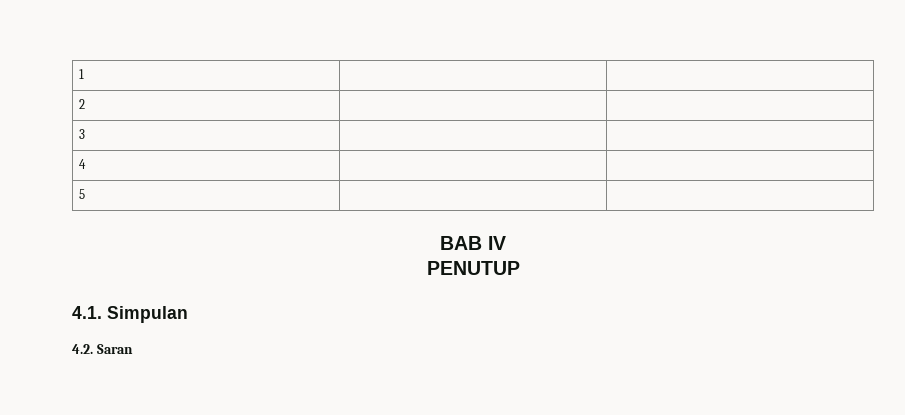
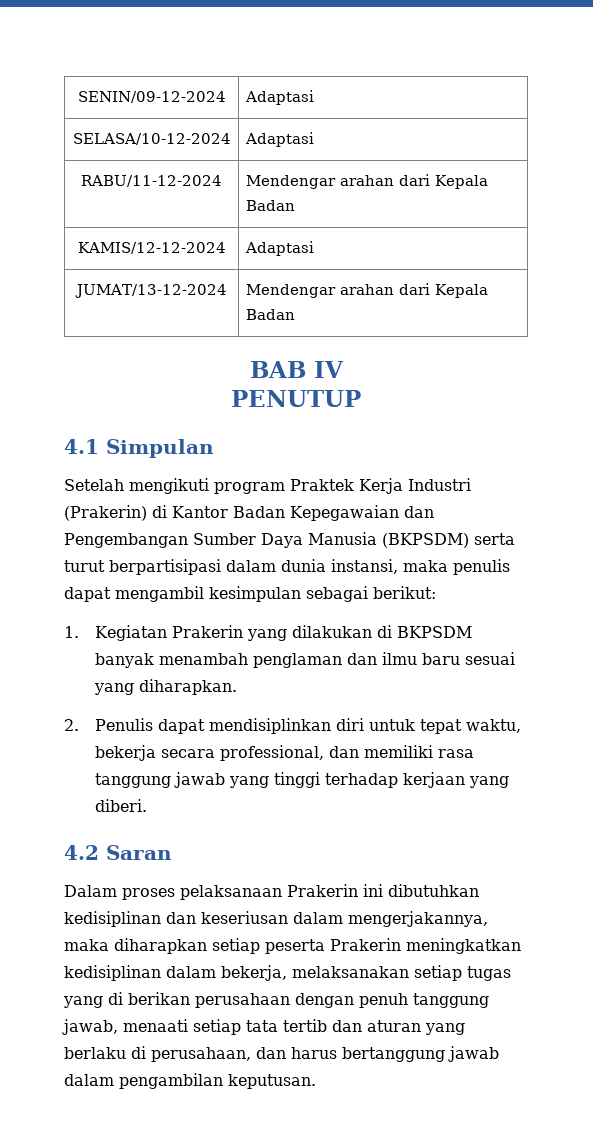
- 1 | |
- 2 | |
- 3 | |
- 4 | |
- 5 | |
+ SENIN/09-12-2024 | Adaptasi
+ SELASA/10-12-2024 | Adaptasi
+ RABU/11-12-2024 | Mendengar arahan dari Kepala Badan
+ KAMIS/12-12-2024 | Adaptasi
+ JUMAT/13-12-2024 | Mendengar arahan dari Kepala Badan
- 4.1. Simpulan
+ 4.1 Simpulan
- 4.2. Saran
+ Setelah mengikuti program Praktek Kerja Industri (Prakerin) di Kantor Badan Kepegawaian dan Pengembangan Sumber Daya Manusia (BKPSDM) serta turut berpartisipasi dalam dunia instansi, maka penulis dapat mengambil kesimpulan sebagai berikut:
+ 1. Kegiatan Prakerin yang dilakukan di BKPSDM banyak menambah penglaman dan ilmu baru sesuai yang diharapkan.
+ 2. Penulis dapat mendisiplinkan diri untuk tepat waktu, bekerja secara professional, dan memiliki rasa tanggung jawab yang tinggi terhadap kerjaan yang diberi.
+ 4.2 Saran
+ Dalam proses pelaksanaan Prakerin ini dibutuhkan kedisiplinan dan keseriusan dalam mengerjakannya, maka diharapkan setiap peserta Prakerin meningkatkan kedisiplinan dalam bekerja, melaksanakan setiap tugas yang di berikan perusahaan dengan penuh tanggung jawab, menaati setiap tata tertib dan aturan yang berlaku di perusahaan, dan harus bertanggung jawab dalam pengambilan keputusan.

